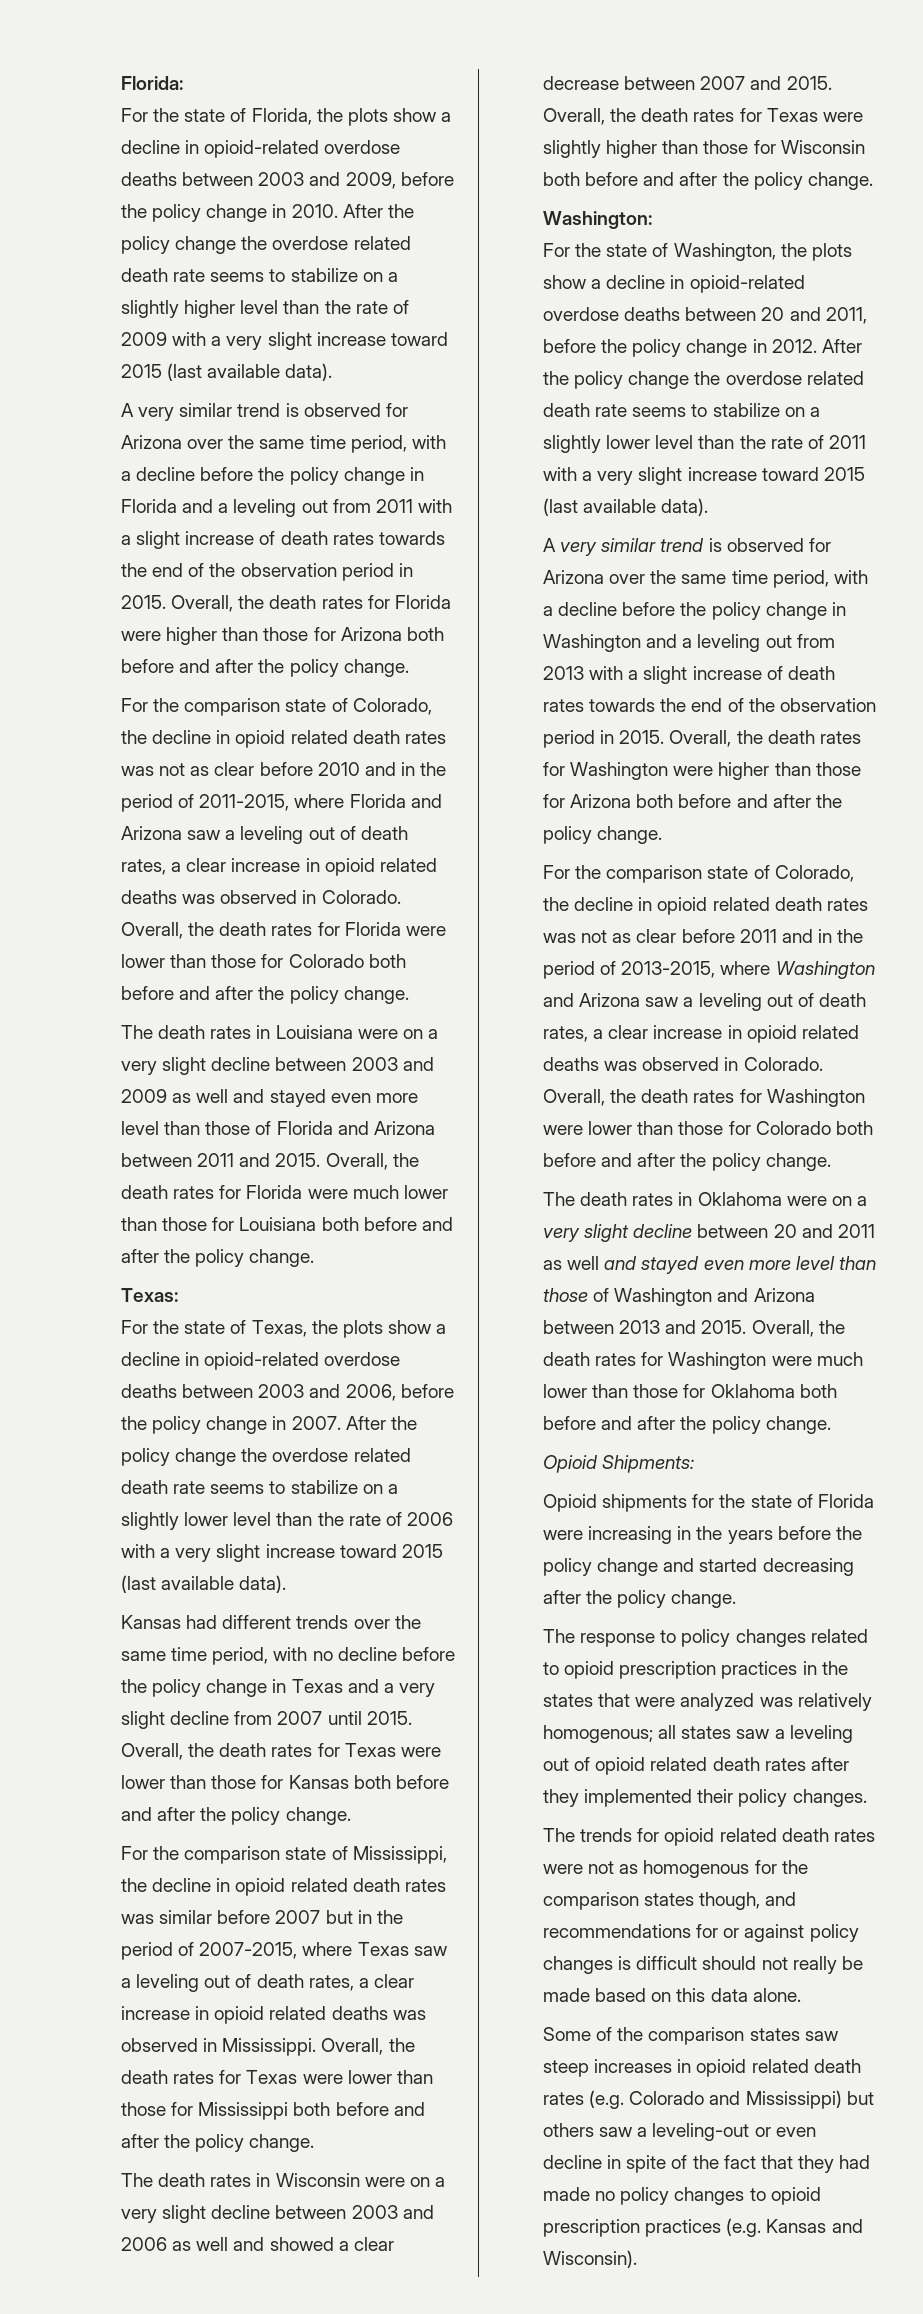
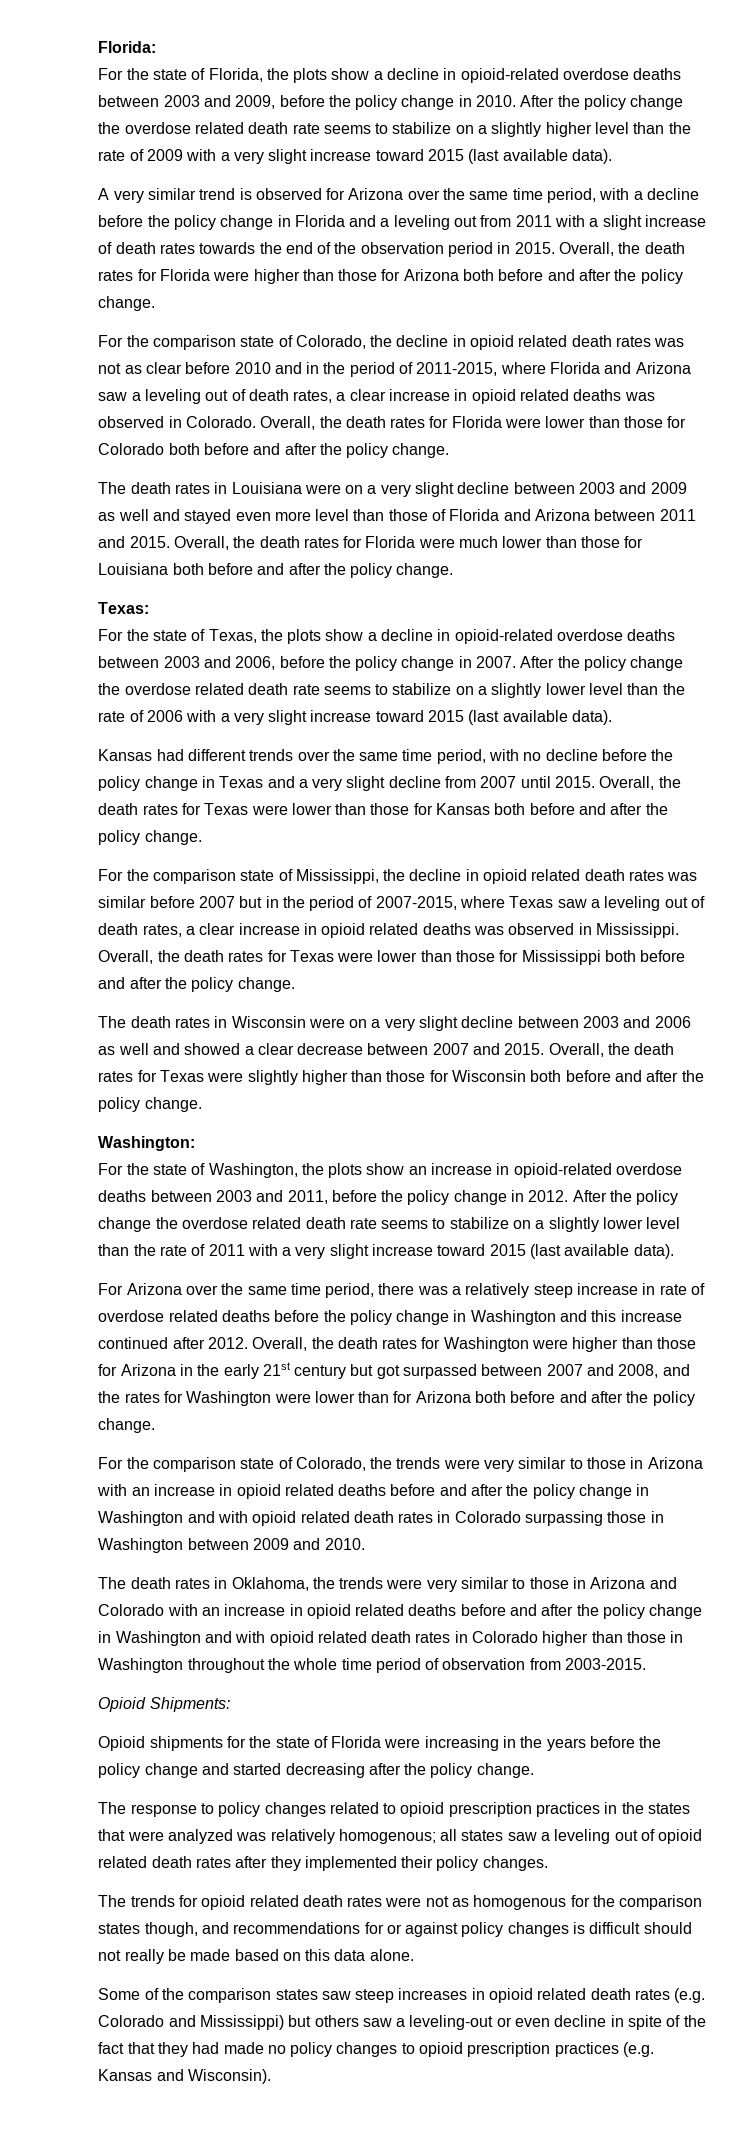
- For the state of Washington, the plots show a decline in opioid-related overdose deaths between 20 and 2011, before the policy change in 2012.
+ For the state of Washington, the plots show an increase in opioid-related overdose deaths between 2003 and 2011, before the policy change in 2012.
- A very similar trend is observed for Arizona over the same time period, with a decline before the policy change in Washington and a leveling out from 2013 with a slight increase of death rates towards the end of the observation period in 2015.
+ For Arizona over the same time period, there was a relatively steep increase in rate of overdose related deaths before the policy change in Washington and this increase continued after 2012.
- Overall, the death rates for Washington were higher than those for Arizona both before and after the policy change.
+ Overall, the death rates for Washington were higher than those for Arizona in the early 21st century but got surpassed between 2007 and 2008, and the rates for Washington were lower than for Arizona both before and after the policy change.
- For the comparison state of Colorado, the decline in opioid related death rates was not as clear before 2011 and in the period of 2013-2015, where Washington and Arizona saw a leveling out of death rates, a clear increase in opioid related deaths was observed in Colorado. Overall, the death rates for Washington were lower than those for Colorado both before and after the policy change.
- The death rates in Oklahoma were on a very slight decline between 20 and 2011 as well and stayed even more level than those of Washington and Arizona between 2013 and 2015. Overall, the death rates for Washington were much lower than those for Oklahoma both before and after the policy change.
+ For the comparison state of Colorado, the trends were very similar to those in Arizona with an increase in opioid related deaths before and after the policy change in Washington and with opioid related death rates in Colorado surpassing those in Washington between 2009 and 2010.
+ The death rates in Oklahoma, the trends were very similar to those in Arizona and Colorado with an increase in opioid related deaths before and after the policy change in Washington and with opioid related death rates in Colorado higher than those in Washington throughout the whole time period of observation from 2003-2015.

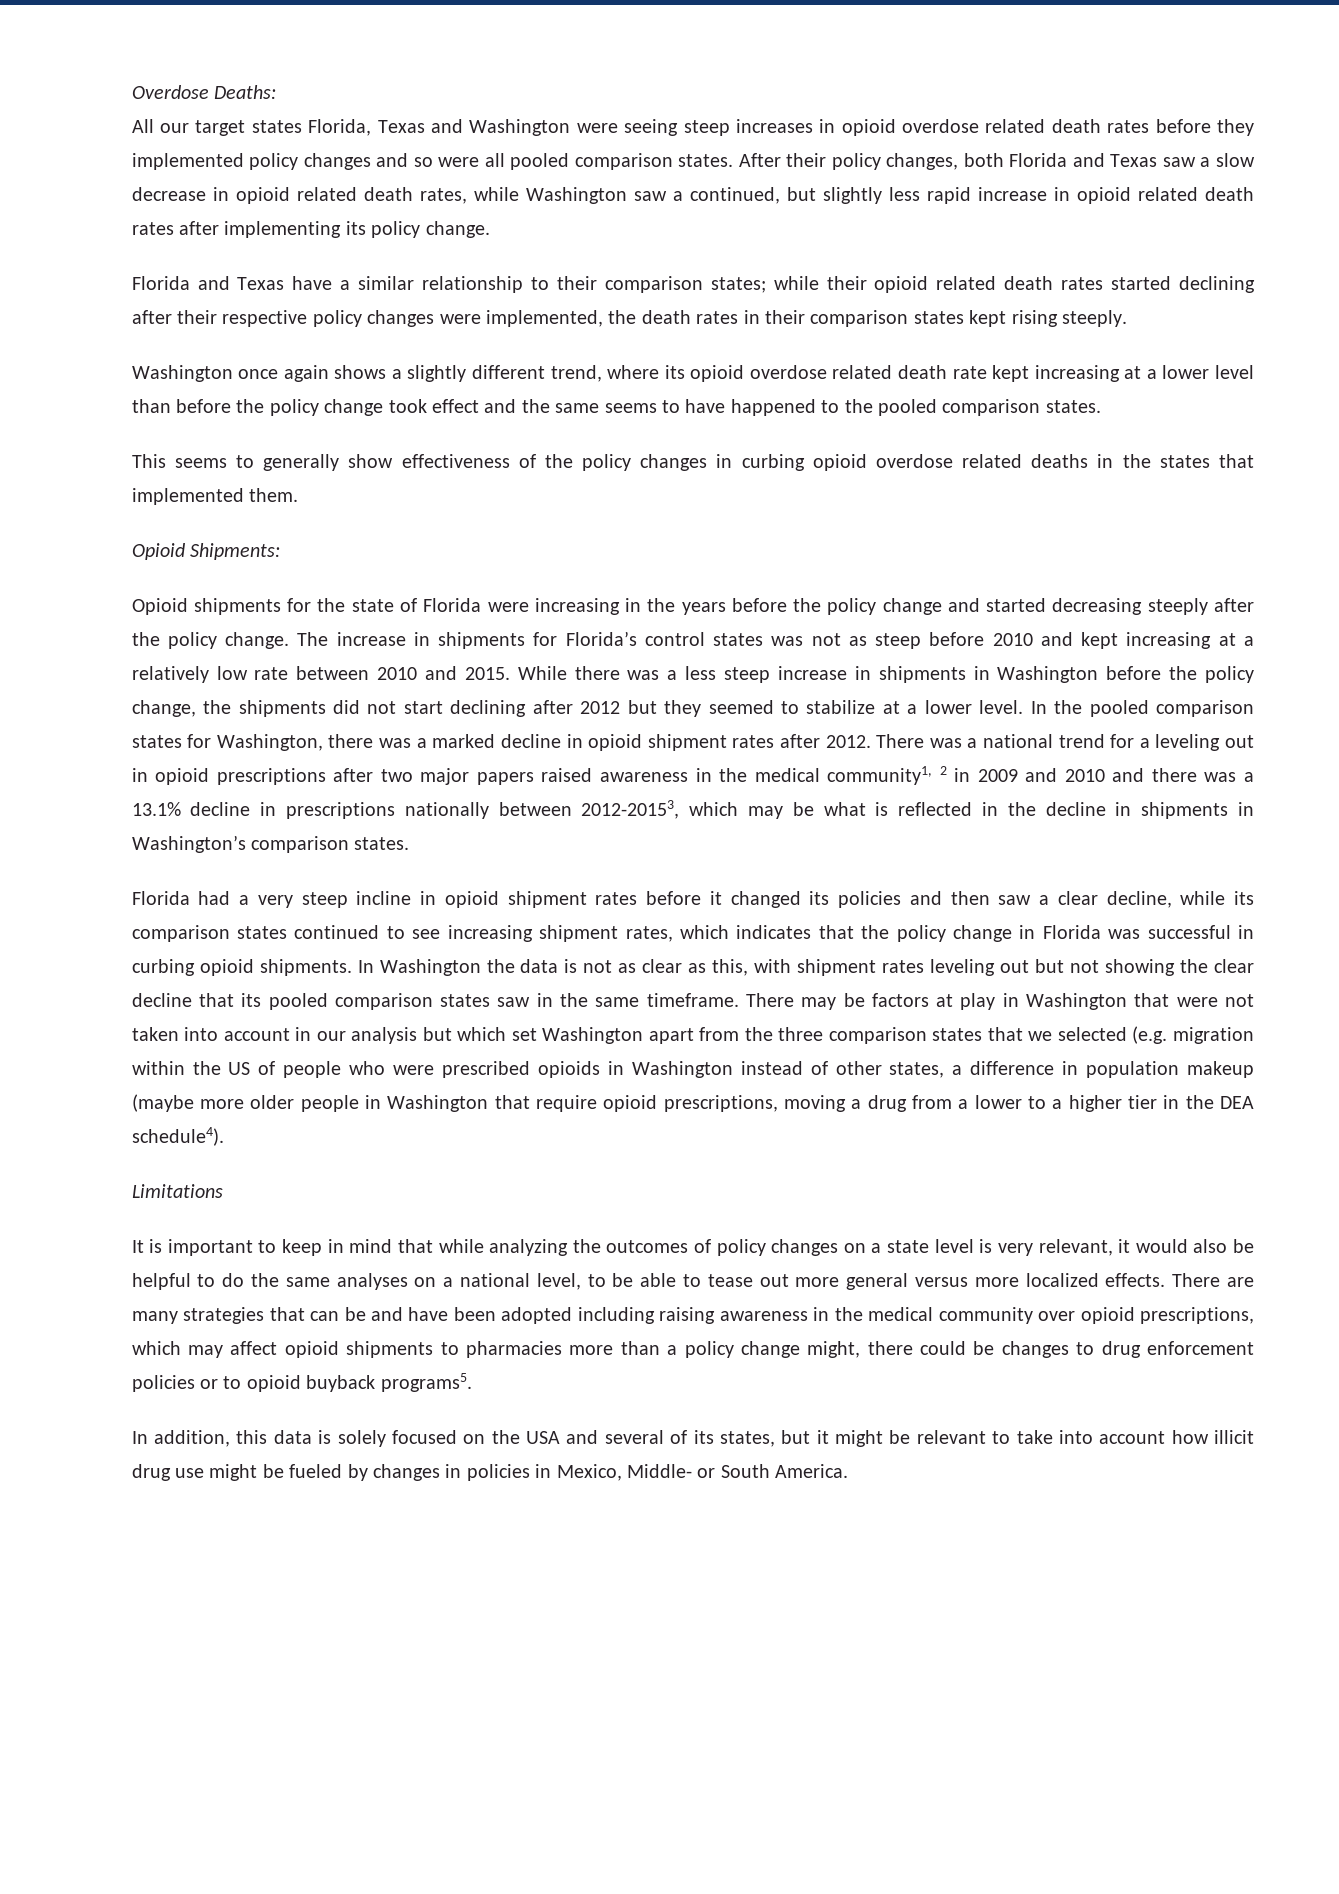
- Florida:
- For the state of Florida, the plots show a decline in opioid-related overdose deaths between 2003 and 2009, before the policy change in 2010. After the policy change the overdose related death rate seems to stabilize on a slightly higher level than the rate of 2009 with a very slight increase toward 2015 (last available data).
- A very similar trend is observed for Arizona over the same time period, with a decline before the policy change in Florida and a leveling out from 2011 with a slight increase of death rates towards the end of the observation period in 2015. Overall, the death rates for Florida were higher than those for Arizona both before and after the policy change.
- For the comparison state of Colorado, the decline in opioid related death rates was not as clear before 2010 and in the period of 2011-2015, where Florida and Arizona saw a leveling out of death rates, a clear increase in opioid related deaths was observed in Colorado. Overall, the death rates for Florida were lower than those for Colorado both before and after the policy change.
- The death rates in Louisiana were on a very slight decline between 2003 and 2009 as well and stayed even more level than those of Florida and Arizona between 2011 and 2015. Overall, the death rates for Florida were much lower than those for Louisiana both before and after the policy change.
- Texas:
- For the state of Texas, the plots show a decline in opioid-related overdose deaths between 2003 and 2006, before the policy change in 2007. After the policy change the overdose related death rate seems to stabilize on a slightly lower level than the rate of 2006 with a very slight increase toward 2015 (last available data).
- Kansas had different trends over the same time period, with no decline before the policy change in Texas and a very slight decline from 2007 until 2015. Overall, the death rates for Texas were lower than those for Kansas both before and after the policy change.
- For the comparison state of Mississippi, the decline in opioid related death rates was similar before 2007 but in the period of 2007-2015, where Texas saw a leveling out of death rates, a clear increase in opioid related deaths was observed in Mississippi. Overall, the death rates for Texas were lower than those for Mississippi both before and after the policy change.
- The death rates in Wisconsin were on a very slight decline between 2003 and 2006 as well and showed a clear decrease between 2007 and 2015. Overall, the death rates for Texas were slightly higher than those for Wisconsin both before and after the policy change.
- Washington:
- For the state of Washington, the plots show an increase in opioid-related overdose deaths between 2003 and 2011, before the policy change in 2012. After the policy change the overdose related death rate seems to stabilize on a slightly lower level than the rate of 2011 with a very slight increase toward 2015 (last available data).
- For Arizona over the same time period, there was a relatively steep increase in rate of overdose related deaths before the policy change in Washington and this increase continued after 2012. Overall, the death rates for Washington were higher than those for Arizona in the early 21st century but got surpassed between 2007 and 2008, and the rates for Washington were lower than for Arizona both before and after the policy change.
- For the comparison state of Colorado, the trends were very similar to those in Arizona with an increase in opioid related deaths before and after the policy change in Washington and with opioid related death rates in Colorado surpassing those in Washington between 2009 and 2010.
- The death rates in Oklahoma, the trends were very similar to those in Arizona and Colorado with an increase in opioid related deaths before and after the policy change in Washington and with opioid related death rates in Colorado higher than those in Washington throughout the whole time period of observation from 2003-2015.
+ Overdose Deaths:
+ All our target states Florida, Texas and Washington were seeing steep increases in opioid overdose related death rates before they implemented policy changes and so were all pooled comparison states. After their policy changes, both Florida and Texas saw a slow decrease in opioid related death rates, while Washington saw a continued, but slightly less rapid increase in opioid related death rates after implementing its policy change.
+ Florida and Texas have a similar relationship to their comparison states; while their opioid related death rates started declining after their respective policy changes were implemented, the death rates in their comparison states kept rising steeply.
+ Washington once again shows a slightly different trend, where its opioid overdose related death rate kept increasing at a lower level than before the policy change took effect and the same seems to have happened to the pooled comparison states.
+ This seems to generally show effectiveness of the policy changes in curbing opioid overdose related deaths in the states that implemented them.
- Opioid shipments for the state of Florida were increasing in the years before the policy change and started decreasing after the policy change.
- The response to policy changes related to opioid prescription practices in the states that were analyzed was relatively homogenous; all states saw a leveling out of opioid related death rates after they implemented their policy changes.
- The trends for opioid related death rates were not as homogenous for the comparison states though, and recommendations for or against policy changes is difficult should not really be made based on this data alone.
- Some of the comparison states saw steep increases in opioid related death rates (e.g. Colorado and Mississippi) but others saw a leveling-out or even decline in spite of the fact that they had made no policy changes to opioid prescription practices (e.g. Kansas and Wisconsin).
+ Opioid shipments for the state of Florida were increasing in the years before the policy change and started decreasing steeply after the policy change. The increase in shipments for Florida’s control states was not as steep before 2010 and kept increasing at a relatively low rate between 2010 and 2015. While there was a less steep increase in shipments in Washington before the policy change, the shipments did not start declining after 2012 but they seemed to stabilize at a lower level. In the pooled comparison states for Washington, there was a marked decline in opioid shipment rates after 2012. There was a national trend for a leveling out in opioid prescriptions after two major papers raised awareness in the medical community1, 2 in 2009 and 2010 and there was a 13.1% decline in prescriptions nationally between 2012-20153, which may be what is reflected in the decline in shipments in Washington’s comparison states.
+ Florida had a very steep incline in opioid shipment rates before it changed its policies and then saw a clear decline, while its comparison states continued to see increasing shipment rates, which indicates that the policy change in Florida was successful in curbing opioid shipments. In Washington the data is not as clear as this, with shipment rates leveling out but not showing the clear decline that its pooled comparison states saw in the same timeframe. There may be factors at play in Washington that were not taken into account in our analysis but which set Washington apart from the three comparison states that we selected (e.g. migration within the US of people who were prescribed opioids in Washington instead of other states, a difference in population makeup (maybe more older people in Washington that require opioid prescriptions, moving a drug from a lower to a higher tier in the DEA schedule4).
+ Limitations
+ It is important to keep in mind that while analyzing the outcomes of policy changes on a state level is very relevant, it would also be helpful to do the same analyses on a national level, to be able to tease out more general versus more localized effects. There are many strategies that can be and have been adopted including raising awareness in the medical community over opioid prescriptions, which may affect opioid shipments to pharmacies more than a policy change might, there could be changes to drug enforcement policies or to opioid buyback programs5.
+ In addition, this data is solely focused on the USA and several of its states, but it might be relevant to take into account how illicit drug use might be fueled by changes in policies in Mexico, Middle- or South America.

